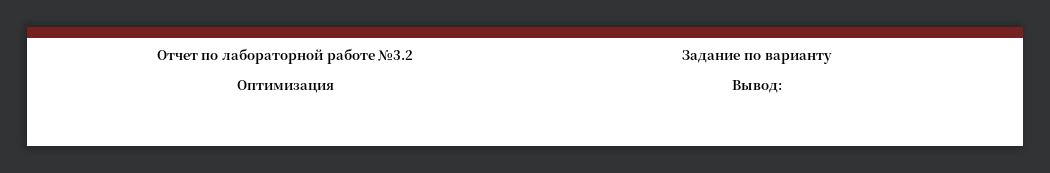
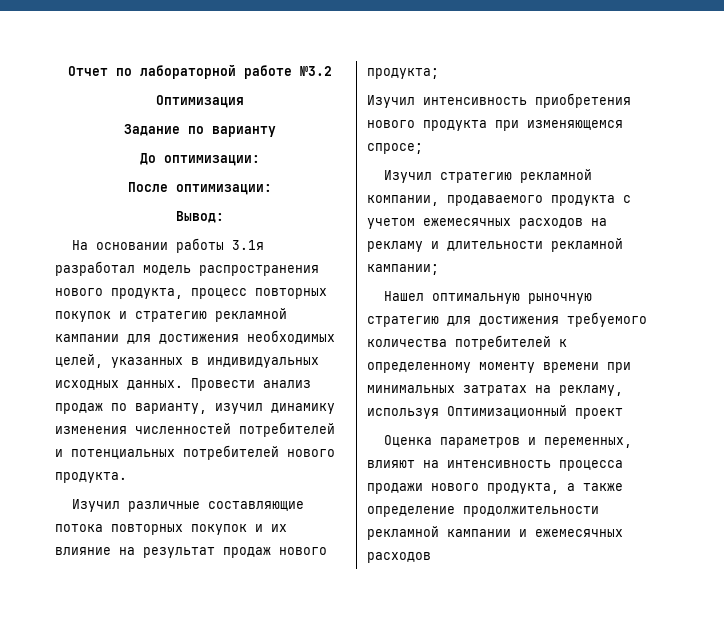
+ До оптимизации:
+ После оптимизации:
  Вывод:
+ На основании работы 3.1я разработал модель распространения нового продукта, процесс повторных покупок и стратегию рекламной кампании для достижения необходимых целей, указанных в индивидуальных исходных данных. Провести анализ продаж по варианту, изучил динамику изменения численностей потребителей и потенциальных потребителей нового продукта.
+ Изучил различные составляющие потока повторных покупок и их влияние на результат продаж нового продукта;
+ Изучил интенсивность приобретения нового продукта при изменяющемся спросе;
+ Изучил стратегию рекламной компании, продаваемого продукта с учетом ежемесячных расходов на рекламу и длительности рекламной кампании;
+ Нашел оптимальную рыночную стратегию для достижения требуемого количества потребителей к определенному моменту времени при минимальных затратах на рекламу, используя Оптимизационный проект
+ Оценка параметров и переменных, влияют на интенсивность процесса продажи нового продукта, а также определение продолжительности рекламной кампании и ежемесячных расходов

